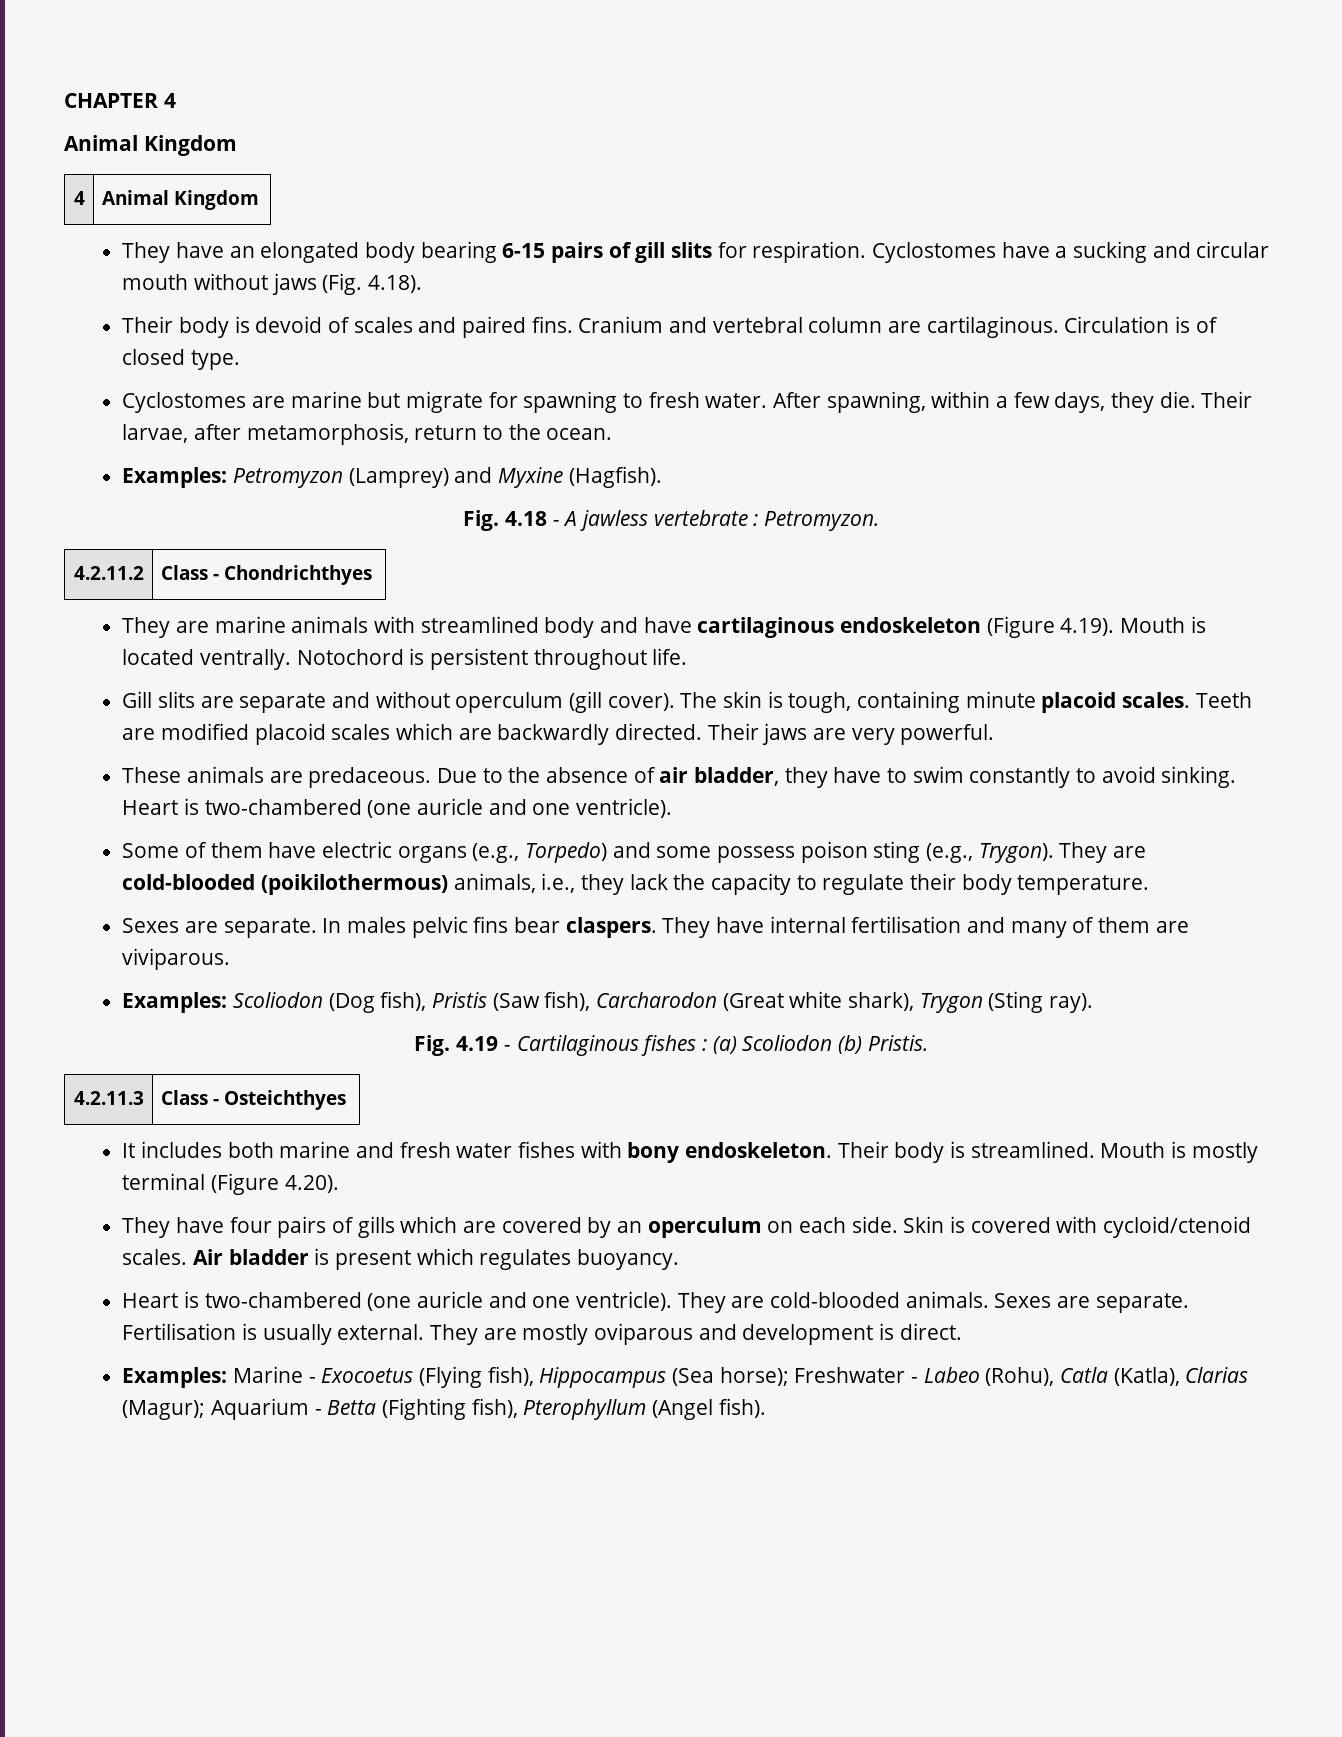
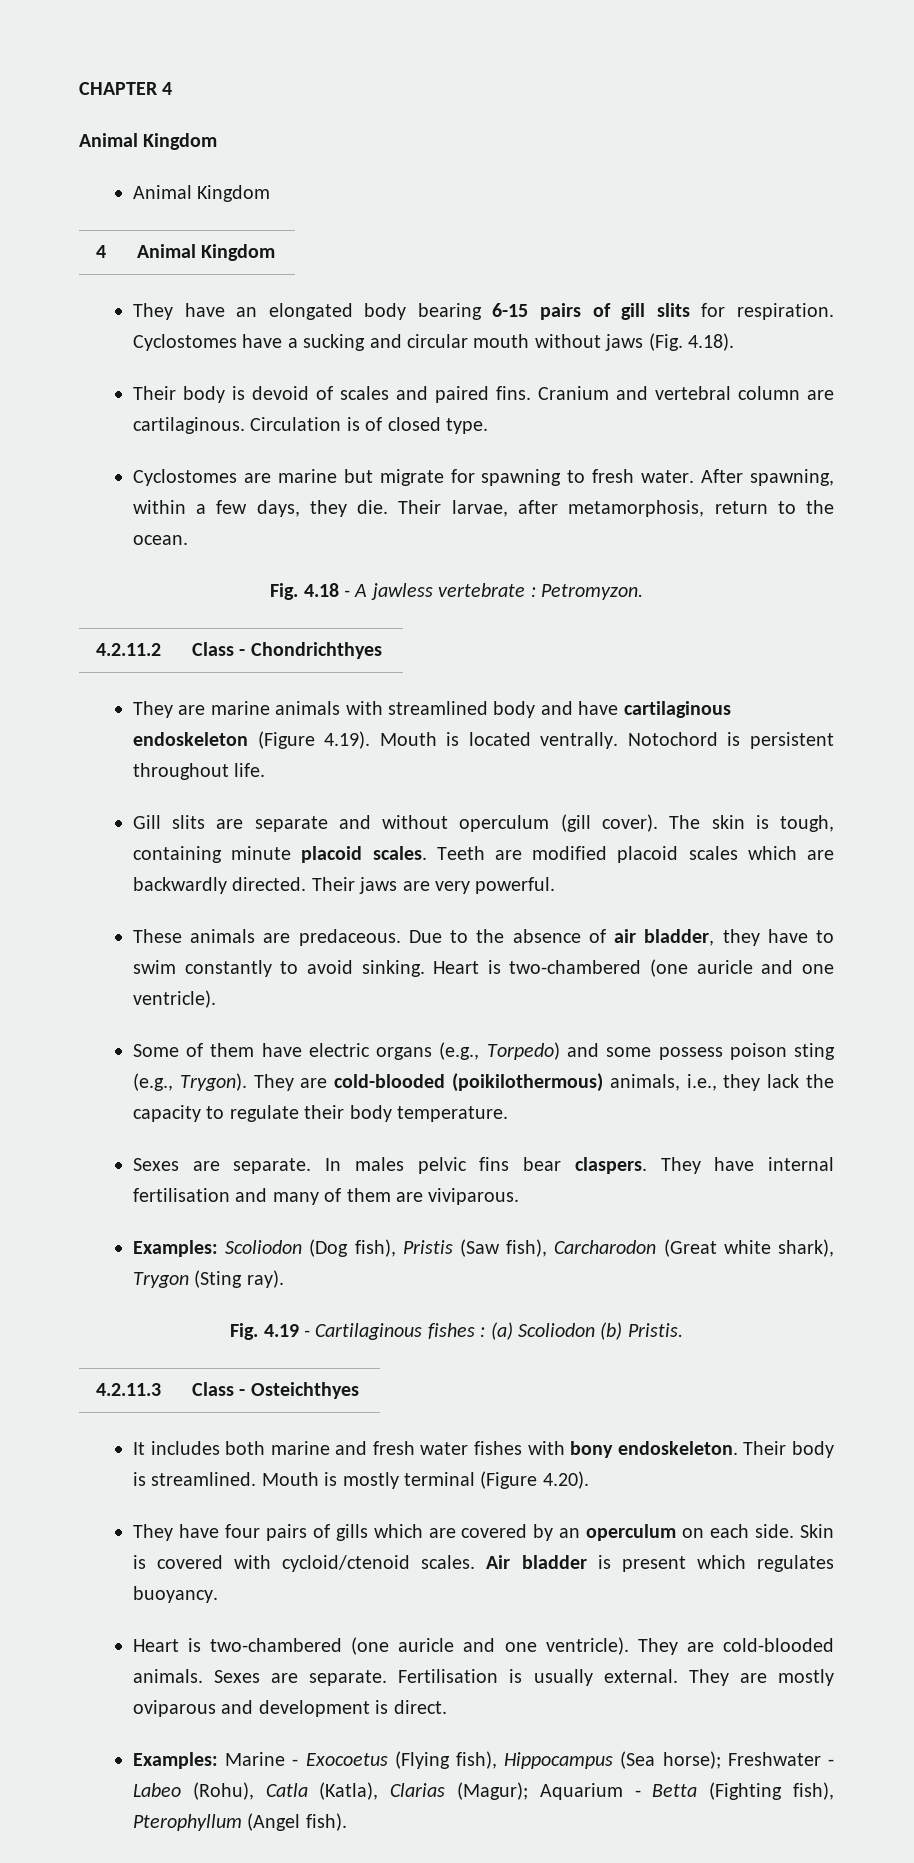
  CHAPTER 4
+ Animal Kingdom
- Examples: Petromyzon (Lamprey) and Myxine (Hagfish).

